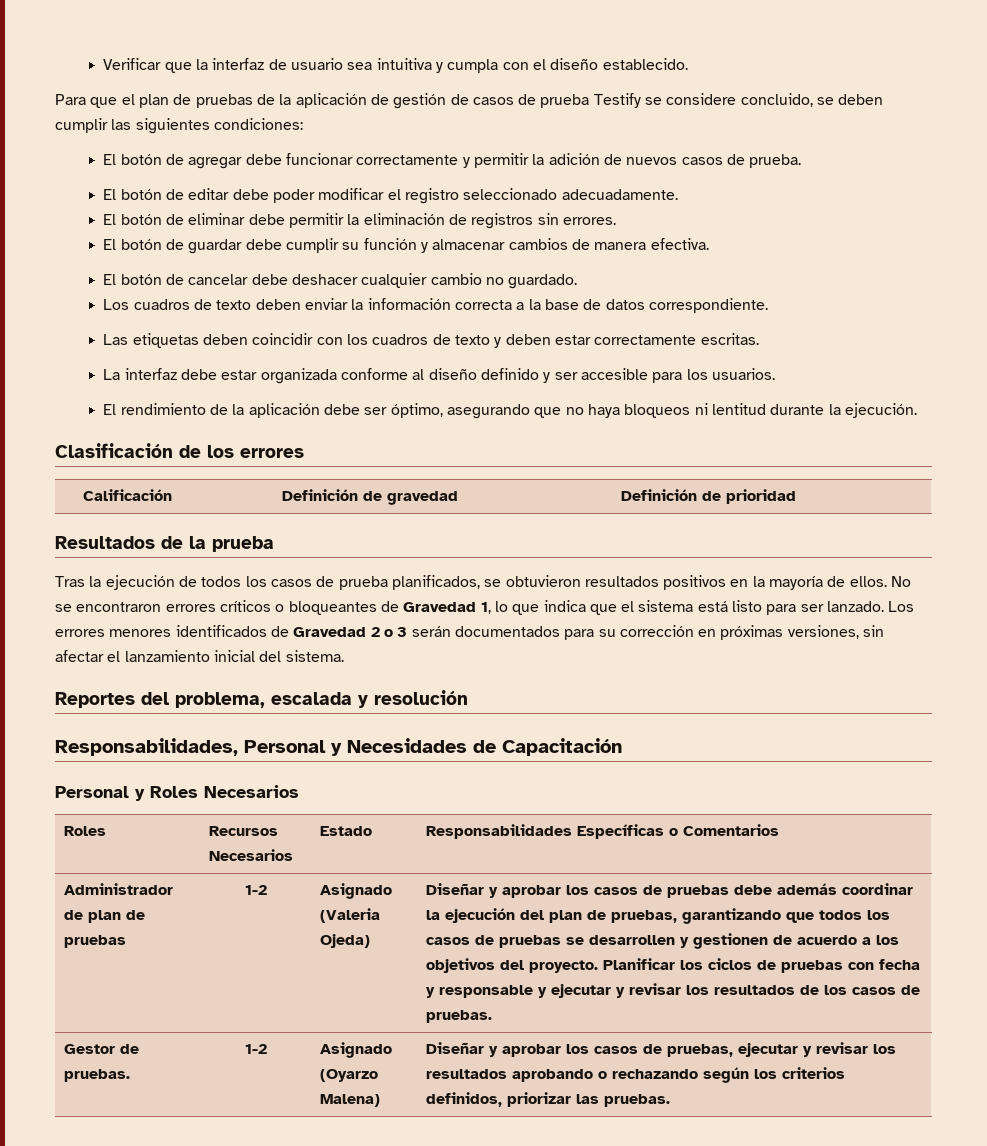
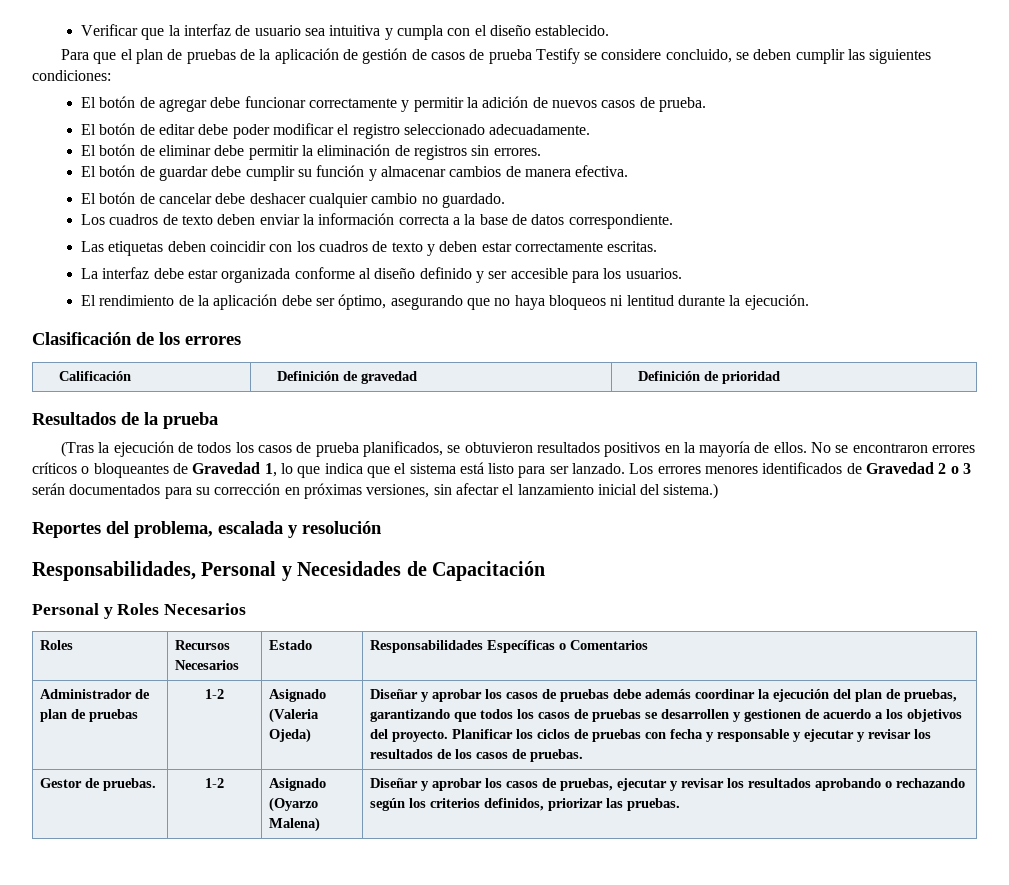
- Tras la ejecución de todos los casos de prueba planificados, se obtuvieron resultados positivos en la mayoría de ellos.
+ (Tras la ejecución de todos los casos de prueba planificados, se obtuvieron resultados positivos en la mayoría de ellos.
- Los errores menores identificados de Gravedad 2 o 3 serán documentados para su corrección en próximas versiones, sin afectar el lanzamiento inicial del sistema.
+ Los errores menores identificados de Gravedad 2 o 3 serán documentados para su corrección en próximas versiones, sin afectar el lanzamiento inicial del sistema.)

